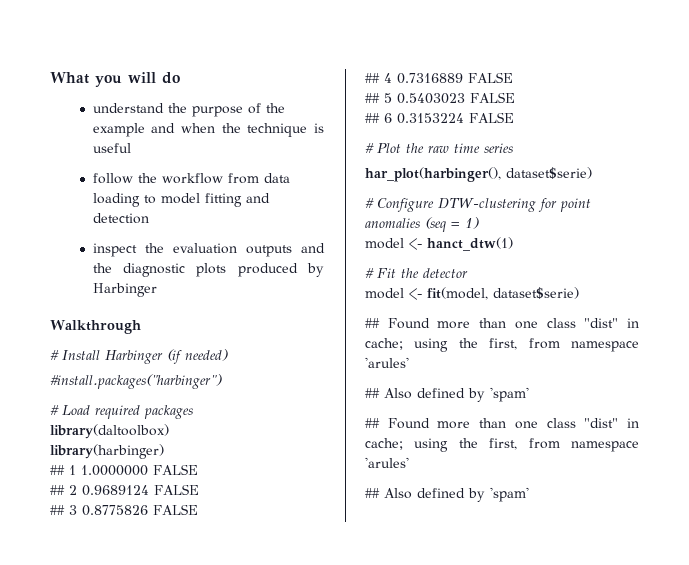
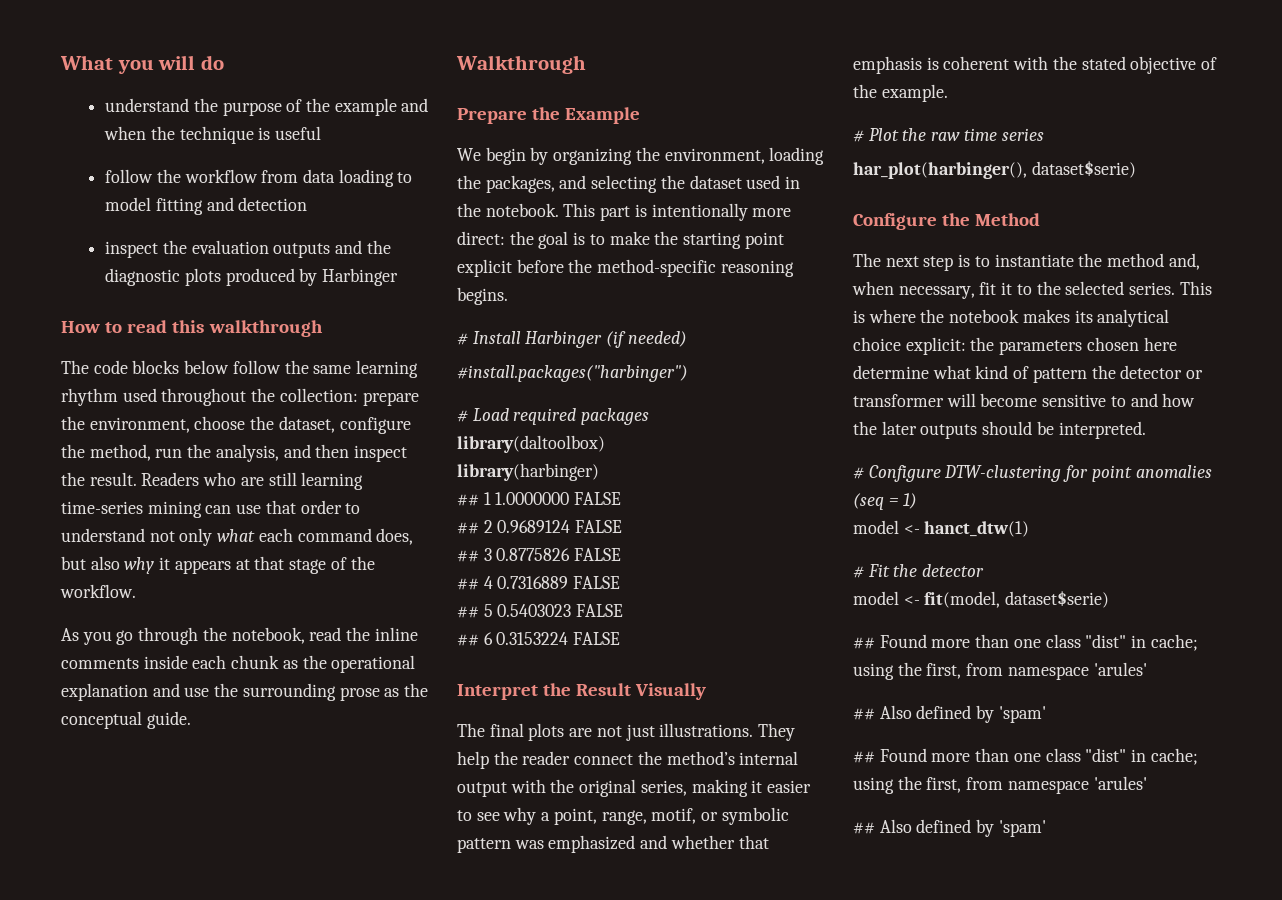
+ How to read this walkthrough
+ The code blocks below follow the same learning rhythm used throughout the collection: prepare the environment, choose the dataset, configure the method, run the analysis, and then inspect the result. Readers who are still learning time-series mining can use that order to understand not only what each command does, but also why it appears at that stage of the workflow.
+ As you go through the notebook, read the inline comments inside each chunk as the operational explanation and use the surrounding prose as the conceptual guide.
  Walkthrough
+ Prepare the Example
+ We begin by organizing the environment, loading the packages, and selecting the dataset used in the notebook. This part is intentionally more direct: the goal is to make the starting point explicit before the method-specific reasoning begins.
+ Interpret the Result Visually
+ The final plots are not just illustrations. They help the reader connect the method’s internal output with the original series, making it easier to see why a point, range, motif, or symbolic pattern was emphasized and whether that emphasis is coherent with the stated objective of the example.
+ Configure the Method
+ The next step is to instantiate the method and, when necessary, fit it to the selected series. This is where the notebook makes its analytical choice explicit: the parameters chosen here determine what kind of pattern the detector or transformer will become sensitive to and how the later outputs should be interpreted.

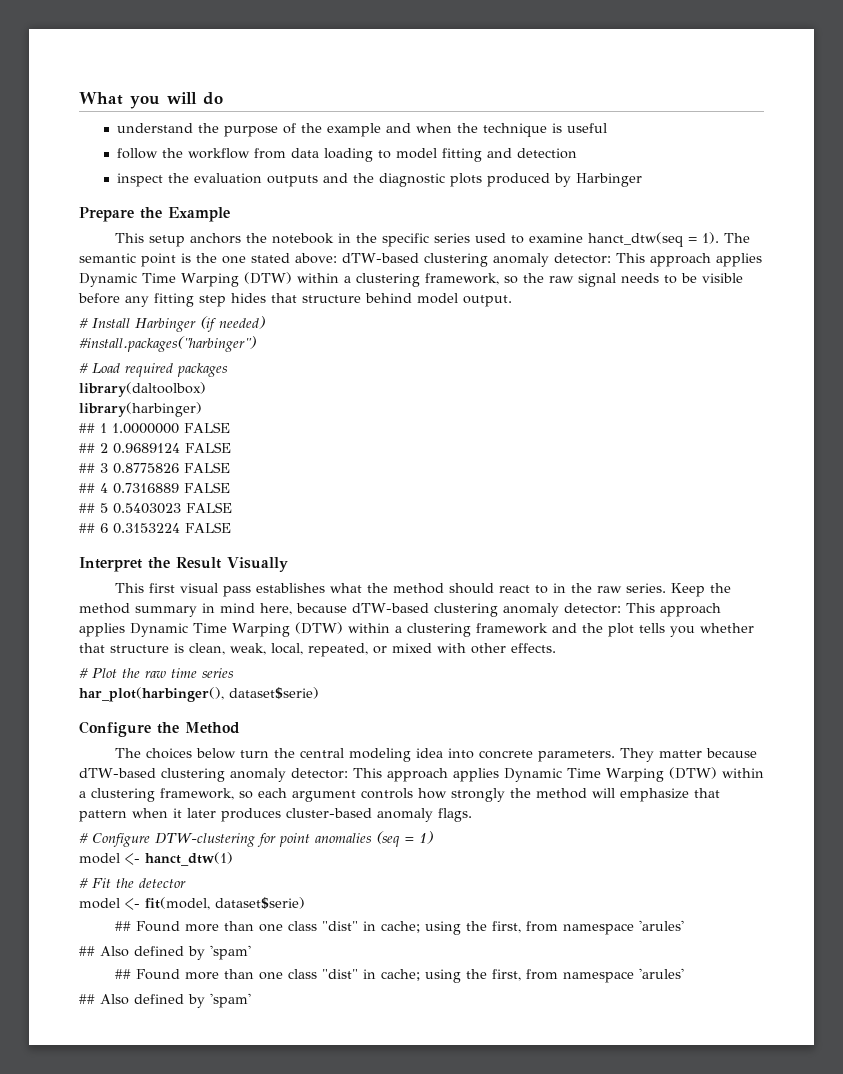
- How to read this walkthrough
- The code blocks below follow the same learning rhythm used throughout the collection: prepare the environment, choose the dataset, configure the method, run the analysis, and then inspect the result. Readers who are still learning time-series mining can use that order to understand not only what each command does, but also why it appears at that stage of the workflow.
- As you go through the notebook, read the inline comments inside each chunk as the operational explanation and use the surrounding prose as the conceptual guide.
- Walkthrough
  Prepare the Example
- We begin by organizing the environment, loading the packages, and selecting the dataset used in the notebook. This part is intentionally more direct: the goal is to make the starting point explicit before the method-specific reasoning begins.
+ This setup anchors the notebook in the specific series used to examine hanct_dtw(seq = 1). The semantic point is the one stated above: dTW-based clustering anomaly detector: This approach applies Dynamic Time Warping (DTW) within a clustering framework, so the raw signal needs to be visible before any fitting step hides that structure behind model output.
- The final plots are not just illustrations. They help the reader connect the method’s internal output with the original series, making it easier to see why a point, range, motif, or symbolic pattern was emphasized and whether that emphasis is coherent with the stated objective of the example.
+ This first visual pass establishes what the method should react to in the raw series. Keep the method summary in mind here, because dTW-based clustering anomaly detector: This approach applies Dynamic Time Warping (DTW) within a clustering framework and the plot tells you whether that structure is clean, weak, local, repeated, or mixed with other effects.
- The next step is to instantiate the method and, when necessary, fit it to the selected series. This is where the notebook makes its analytical choice explicit: the parameters chosen here determine what kind of pattern the detector or transformer will become sensitive to and how the later outputs should be interpreted.
+ The choices below turn the central modeling idea into concrete parameters. They matter because dTW-based clustering anomaly detector: This approach applies Dynamic Time Warping (DTW) within a clustering framework, so each argument controls how strongly the method will emphasize that pattern when it later produces cluster-based anomaly flags.

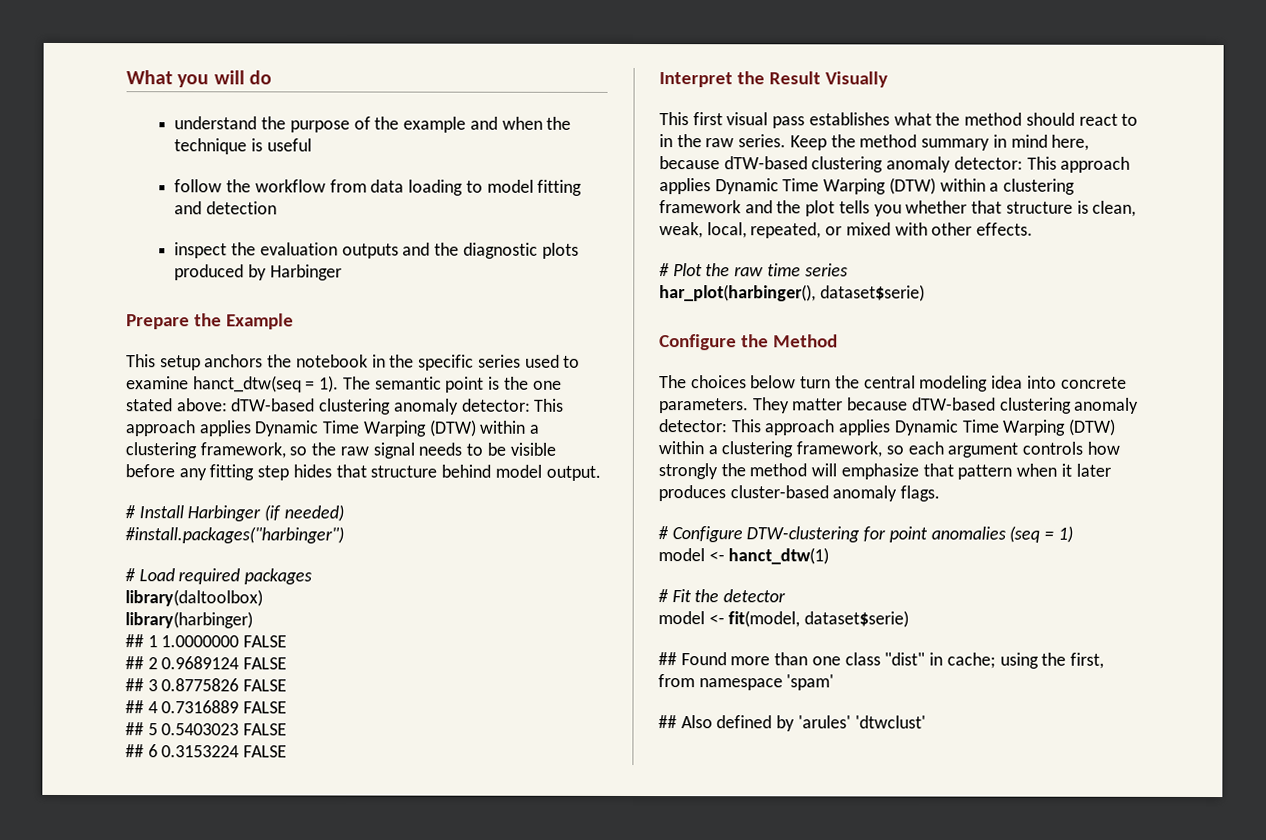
  model <- fit(model, dataset$serie)
- ## Found more than one class "dist" in cache; using the first, from namespace 'arules'
- ## Also defined by 'spam'
- ## Found more than one class "dist" in cache; using the first, from namespace 'arules'
- ## Also defined by 'spam'
+ ## Found more than one class "dist" in cache; using the first, from namespace 'spam'
+ ## Also defined by 'arules' 'dtwclust'

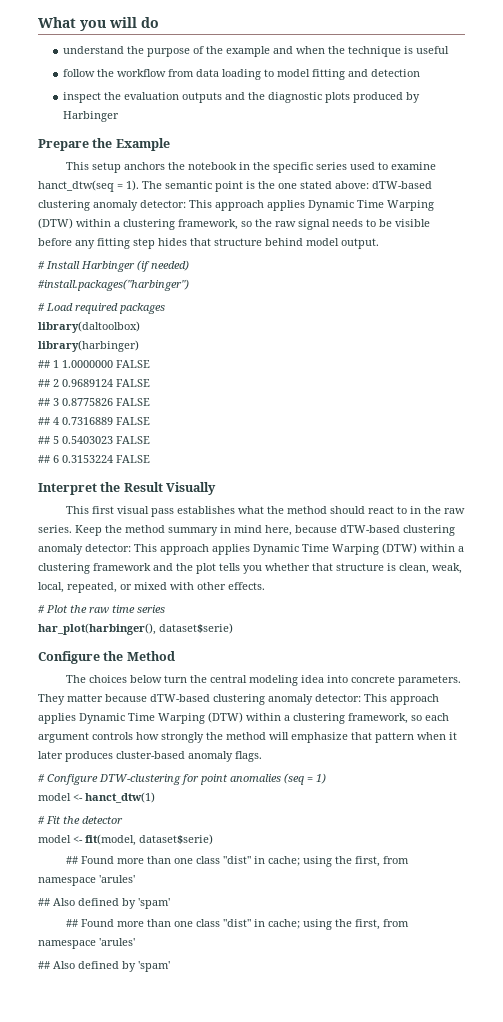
  model <- fit(model, dataset$serie)
- ## Found more than one class "dist" in cache; using the first, from namespace 'spam'
- ## Also defined by 'arules' 'dtwclust'
+ ## Found more than one class "dist" in cache; using the first, from namespace 'arules'
+ ## Also defined by 'spam'
+ ## Found more than one class "dist" in cache; using the first, from namespace 'arules'
+ ## Also defined by 'spam'

